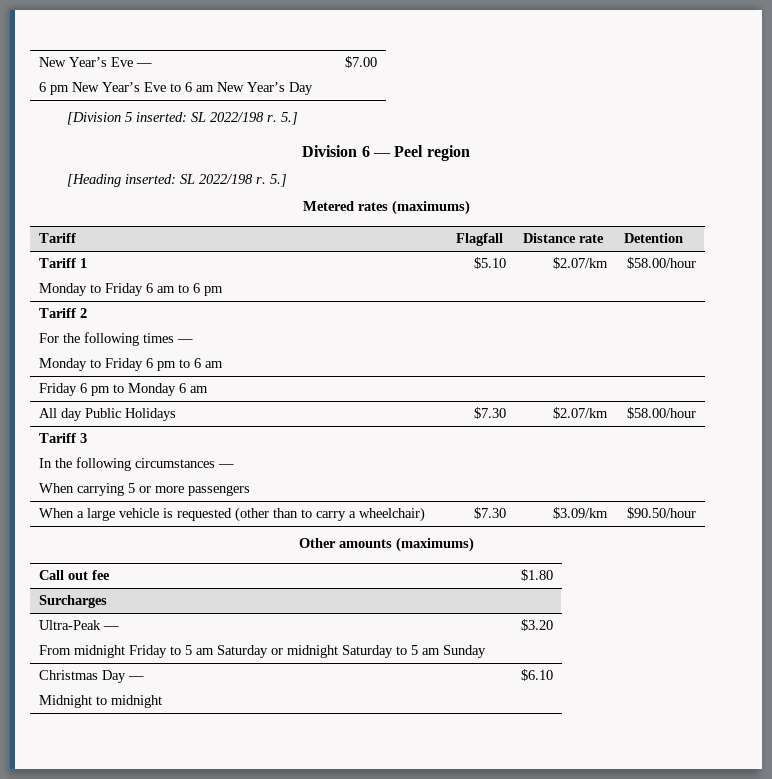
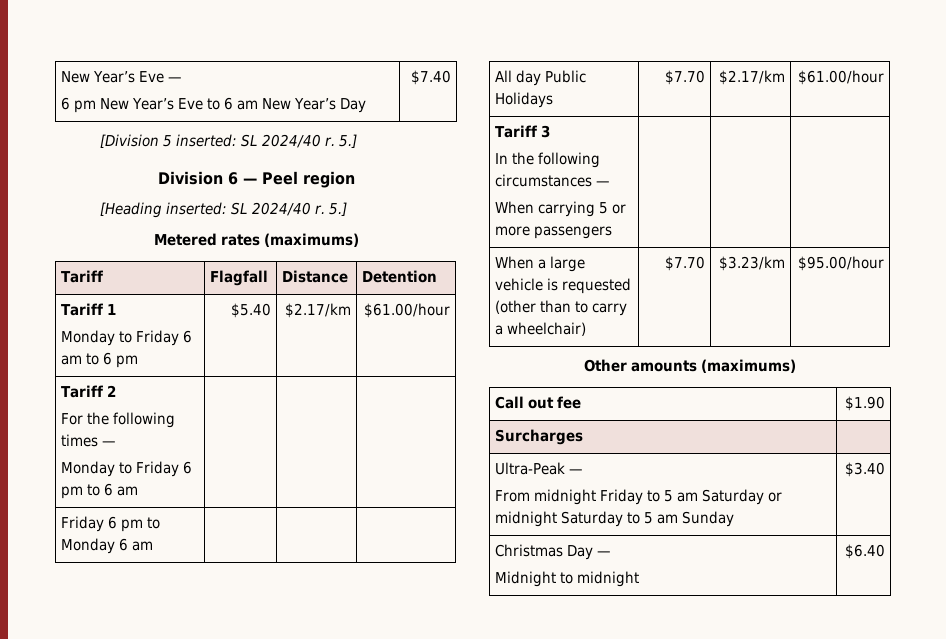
  New Year’s Eve —
- 6 pm New Year’s Eve to 6 am New Year’s Day | $7.00
+ 6 pm New Year’s Eve to 6 am New Year’s Day | $7.40
- [Division 5 inserted: SL 2022/198 r.
+ [Division 5 inserted: SL 2024/40 r.
- [Heading inserted: SL 2022/198 r.
+ [Heading inserted: SL 2024/40 r.
- Tariff | Flagfall | Distance rate | Detention
+ Tariff | Flagfall | Distance | Detention
  Tariff 1
- Monday to Friday 6 am to 6 pm | $5.10 | $2.07/km | $58.00/hour
+ Monday to Friday 6 am to 6 pm | $5.40 | $2.17/km | $61.00/hour
- All day Public Holidays | $7.30 | $2.07/km | $58.00/hour
+ All day Public Holidays | $7.70 | $2.17/km | $61.00/hour
- When a large vehicle is requested (other than to carry a wheelchair) | $7.30 | $3.09/km | $90.50/hour
+ When a large vehicle is requested (other than to carry a wheelchair) | $7.70 | $3.23/km | $95.00/hour
- Call out fee | $1.80
+ Call out fee | $1.90
  Ultra-Peak —
- From midnight Friday to 5 am Saturday or midnight Saturday to 5 am Sunday | $3.20
+ From midnight Friday to 5 am Saturday or midnight Saturday to 5 am Sunday | $3.40
  Christmas Day —
- Midnight to midnight | $6.10
+ Midnight to midnight | $6.40

